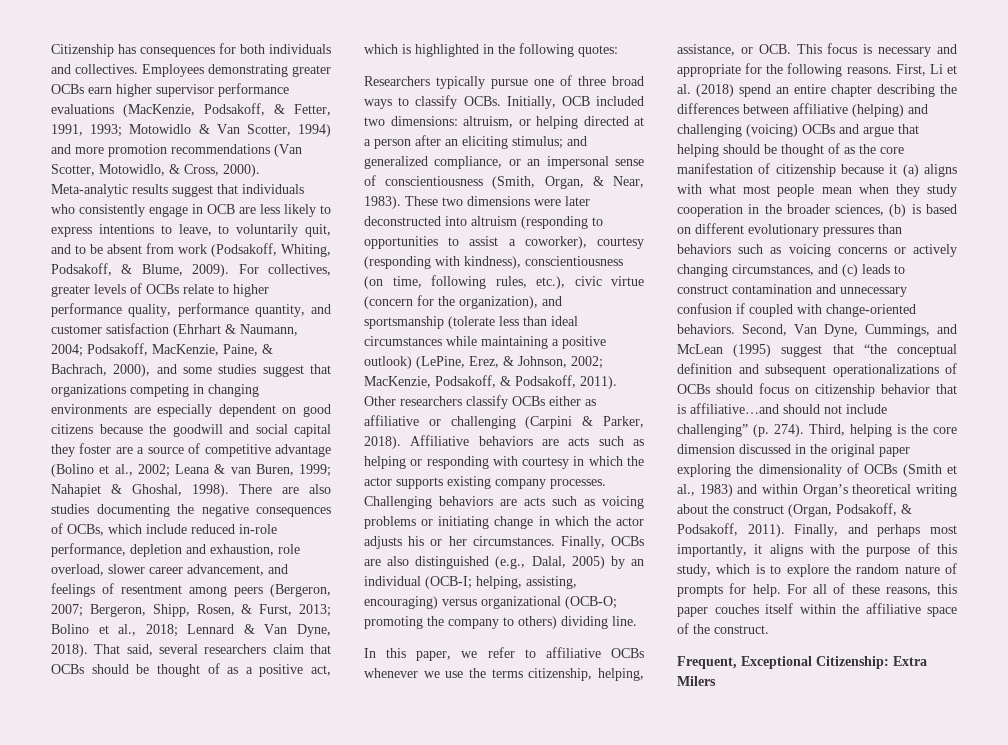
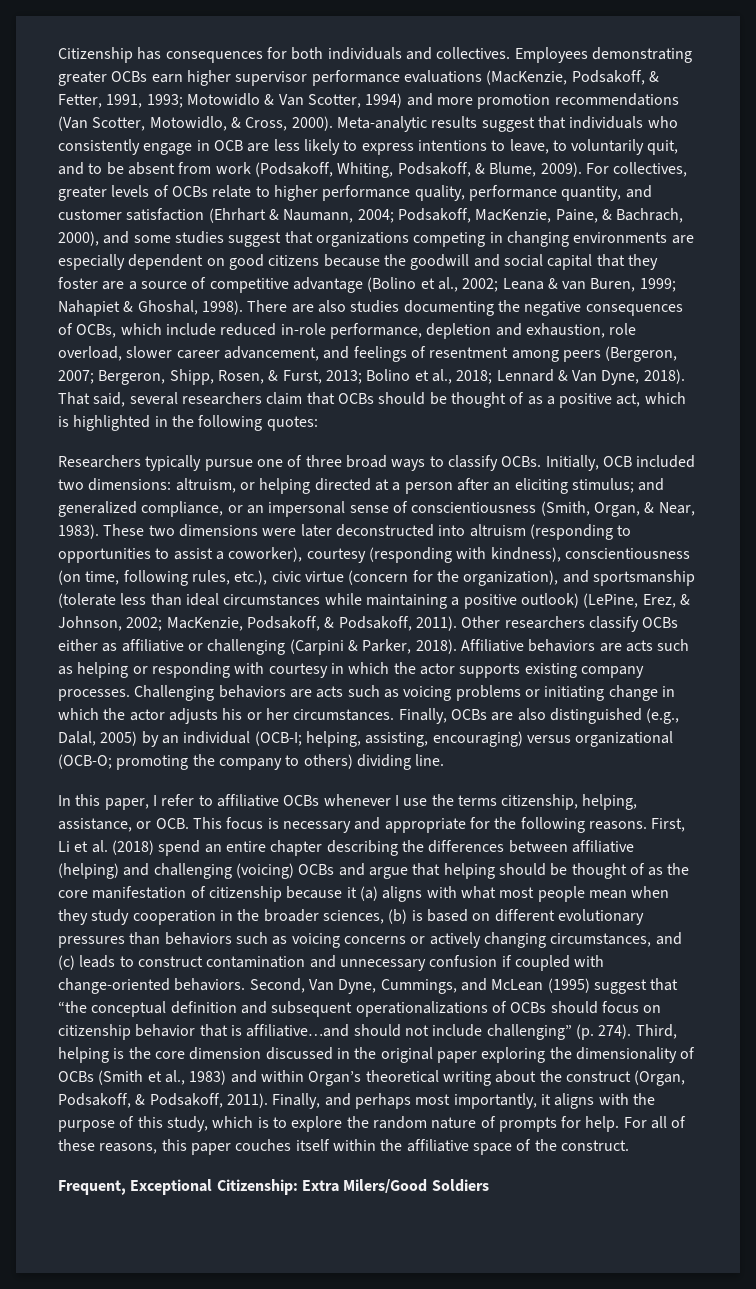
- Podsakoff, MacKenzie, Paine, & Bachrach, 2000), and some studies suggest that organizations competing in changing environments are especially dependent on good citizens because the goodwill and social capital they foster are a source of competitive advantage (Bolino et al., 2002;
+ Podsakoff, MacKenzie, Paine, & Bachrach, 2000), and some studies suggest that organizations competing in changing environments are especially dependent on good citizens because the goodwill and social capital that they foster are a source of competitive advantage (Bolino et al., 2002;
- In this paper, we refer to affiliative OCBs whenever we use the terms citizenship, helping, assistance, or OCB. This focus is necessary and appropriate for the following reasons.
+ In this paper, I refer to affiliative OCBs whenever I use the terms citizenship, helping, assistance, or OCB. This focus is necessary and appropriate for the following reasons.
- Frequent, Exceptional Citizenship: Extra Milers
+ Frequent, Exceptional Citizenship: Extra Milers/Good Soldiers

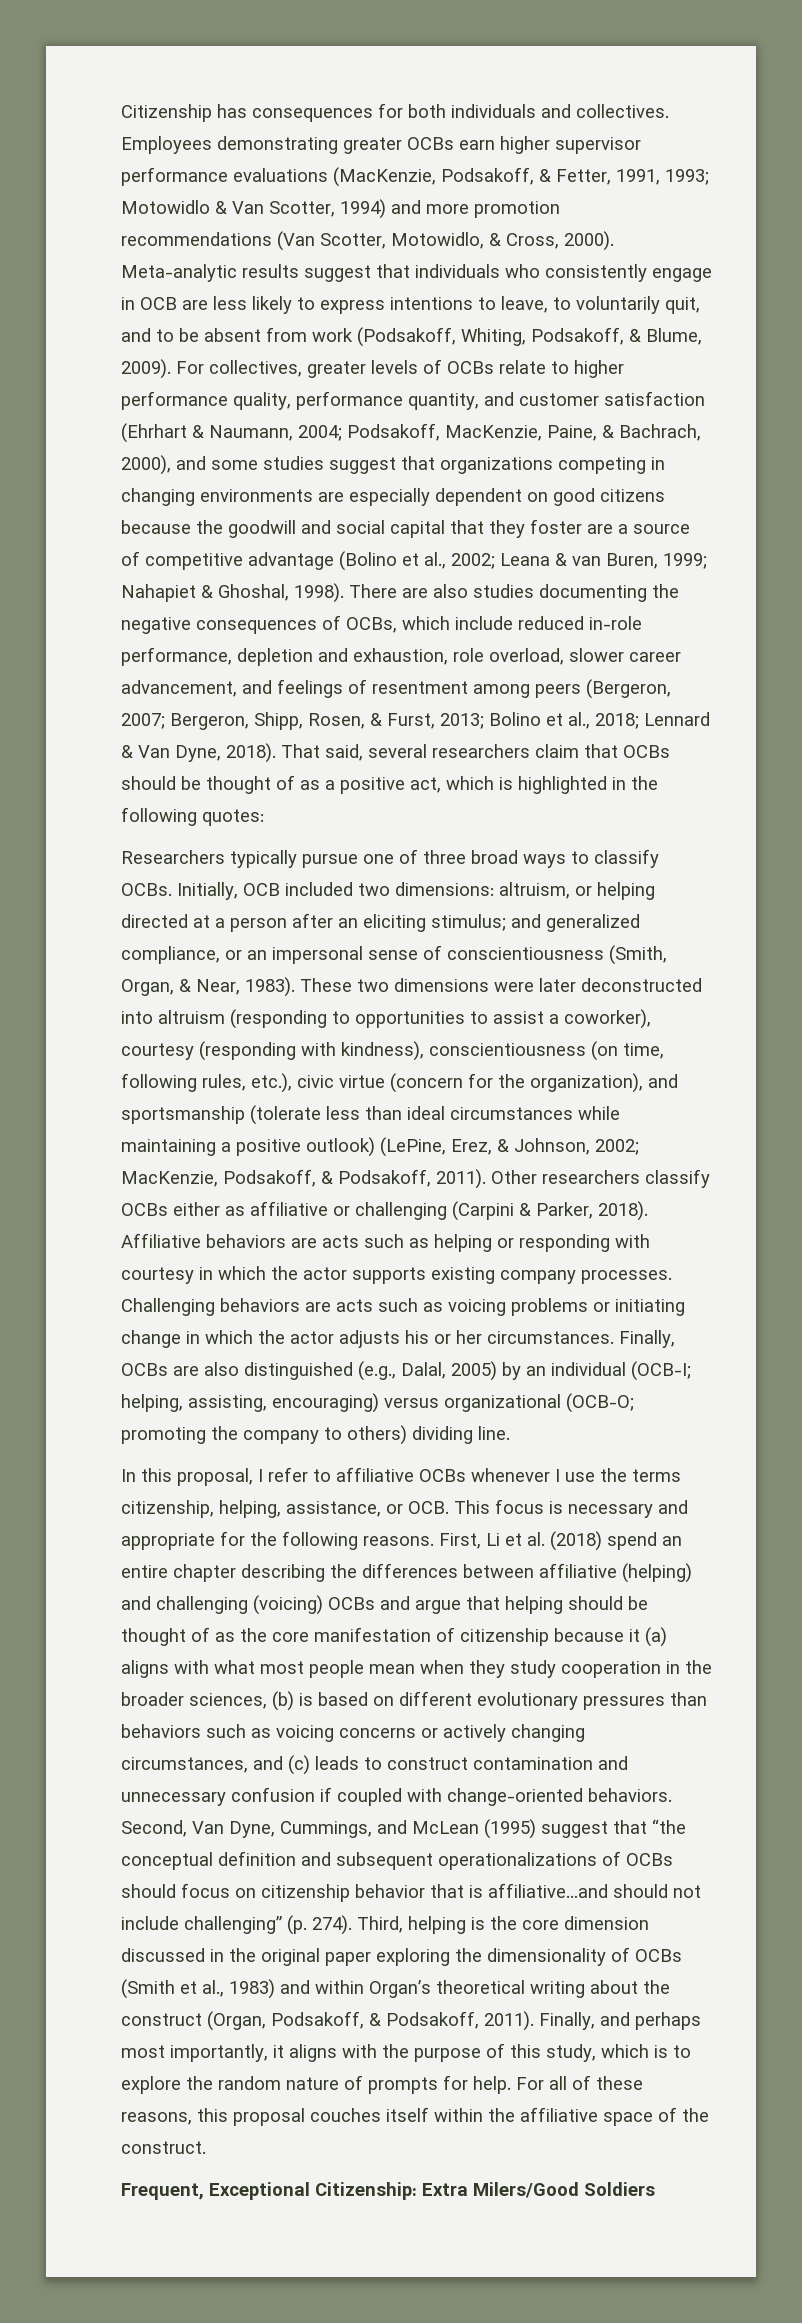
- In this paper, I refer to affiliative OCBs whenever I use the terms citizenship, helping, assistance, or OCB. This focus is necessary and appropriate for the following reasons.
+ In this proposal, I refer to affiliative OCBs whenever I use the terms citizenship, helping, assistance, or OCB. This focus is necessary and appropriate for the following reasons.
- For all of these reasons, this paper couches itself within the affiliative space of the construct.
+ For all of these reasons, this proposal couches itself within the affiliative space of the construct.

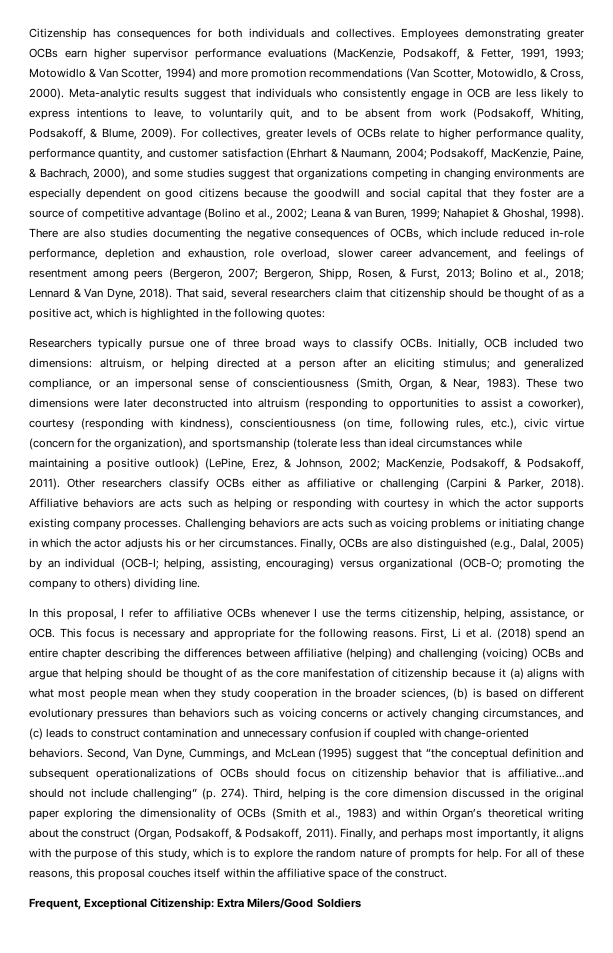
- That said, several researchers claim that OCBs should be thought of as a positive act, which is highlighted in the following quotes:
+ That said, several researchers claim that citizenship should be thought of as a positive act, which is highlighted in the following quotes:

